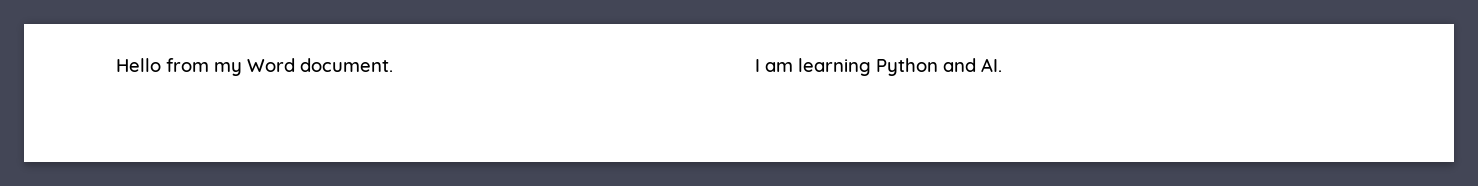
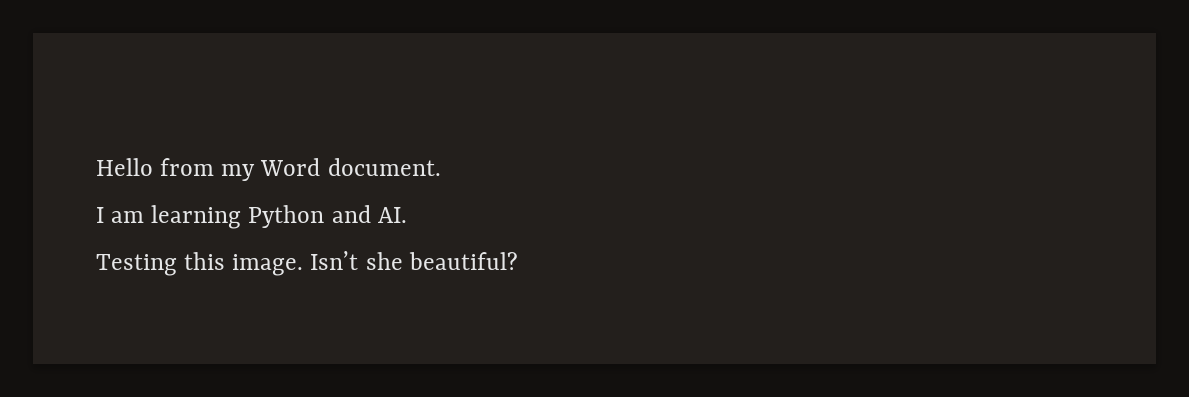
+ Testing this image. Isn’t she beautiful?

